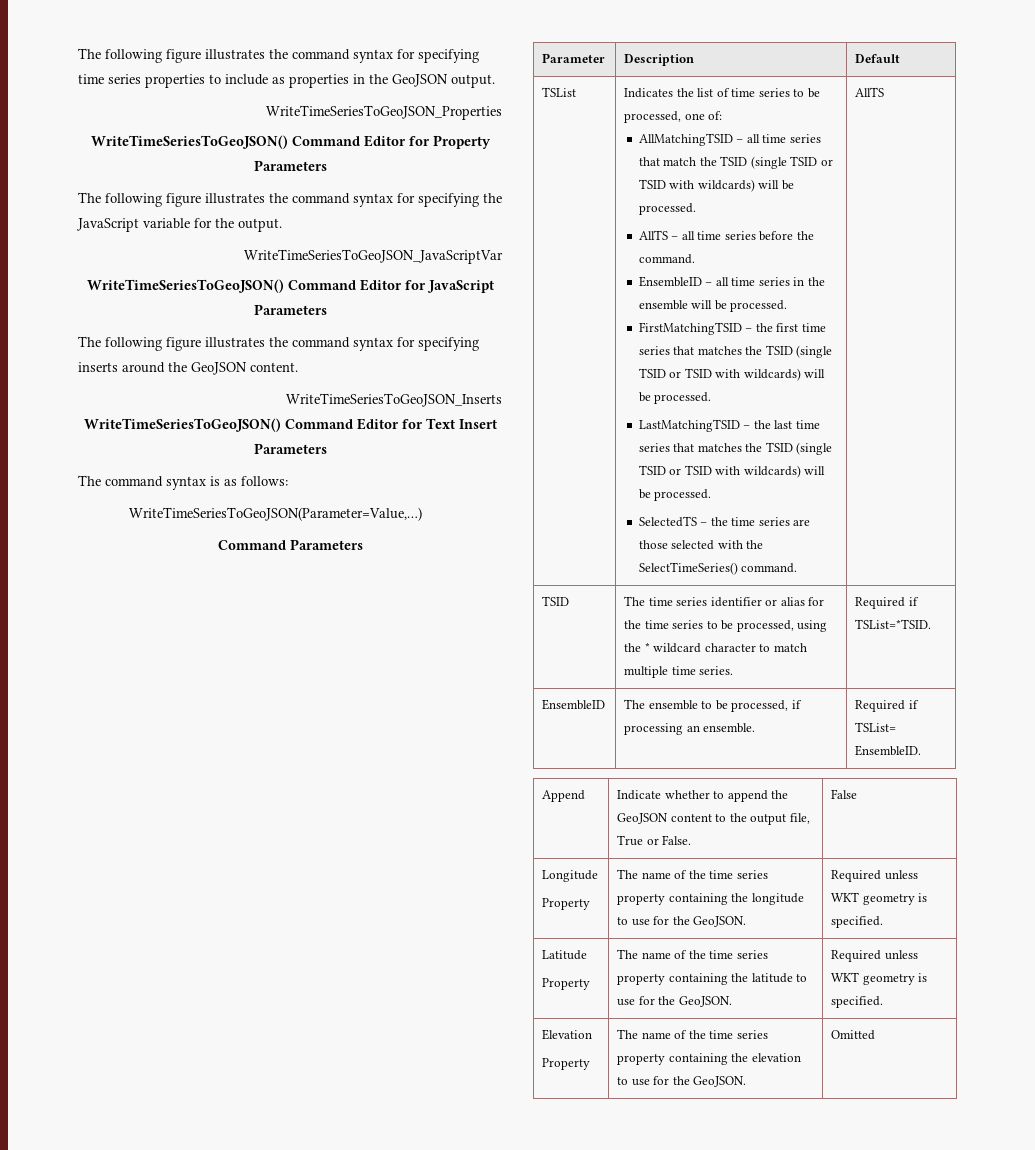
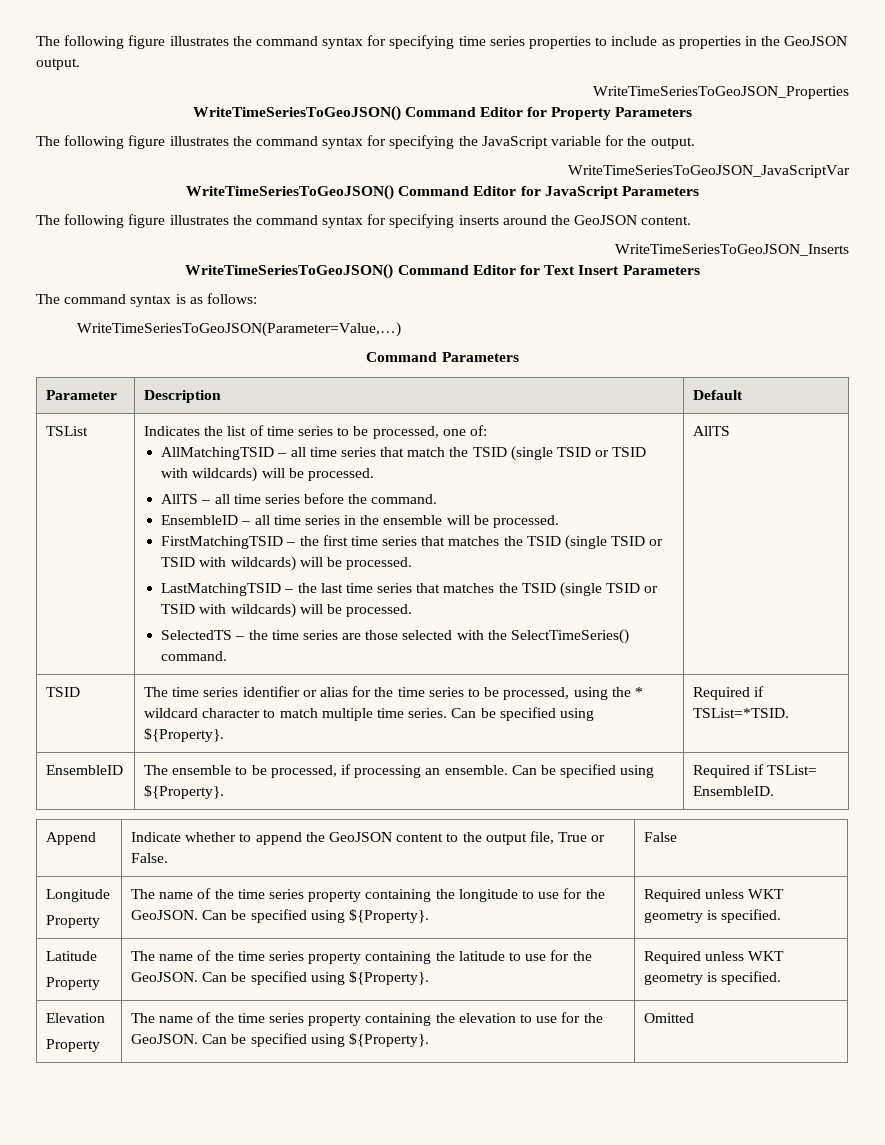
- TSID | The time series identifier or alias for the time series to be processed, using the * wildcard character to match multiple time series. | Required if TSList=*TSID.
+ TSID | The time series identifier or alias for the time series to be processed, using the * wildcard character to match multiple time series. Can be specified using ${Property}. | Required if TSList=*TSID.
- EnsembleID | The ensemble to be processed, if processing an ensemble. | Required if TSList= EnsembleID.
+ EnsembleID | The ensemble to be processed, if processing an ensemble. Can be specified using ${Property}. | Required if TSList= EnsembleID.
  Longitude
- Property | The name of the time series property containing the longitude to use for the GeoJSON. | Required unless WKT geometry is specified.
+ Property | The name of the time series property containing the longitude to use for the GeoJSON. Can be specified using ${Property}. | Required unless WKT geometry is specified.
  Latitude
- Property | The name of the time series property containing the latitude to use for the GeoJSON. | Required unless WKT geometry is specified.
+ Property | The name of the time series property containing the latitude to use for the GeoJSON. Can be specified using ${Property}. | Required unless WKT geometry is specified.
  Elevation
- Property | The name of the time series property containing the elevation to use for the GeoJSON. | Omitted
+ Property | The name of the time series property containing the elevation to use for the GeoJSON. Can be specified using ${Property}. | Omitted

